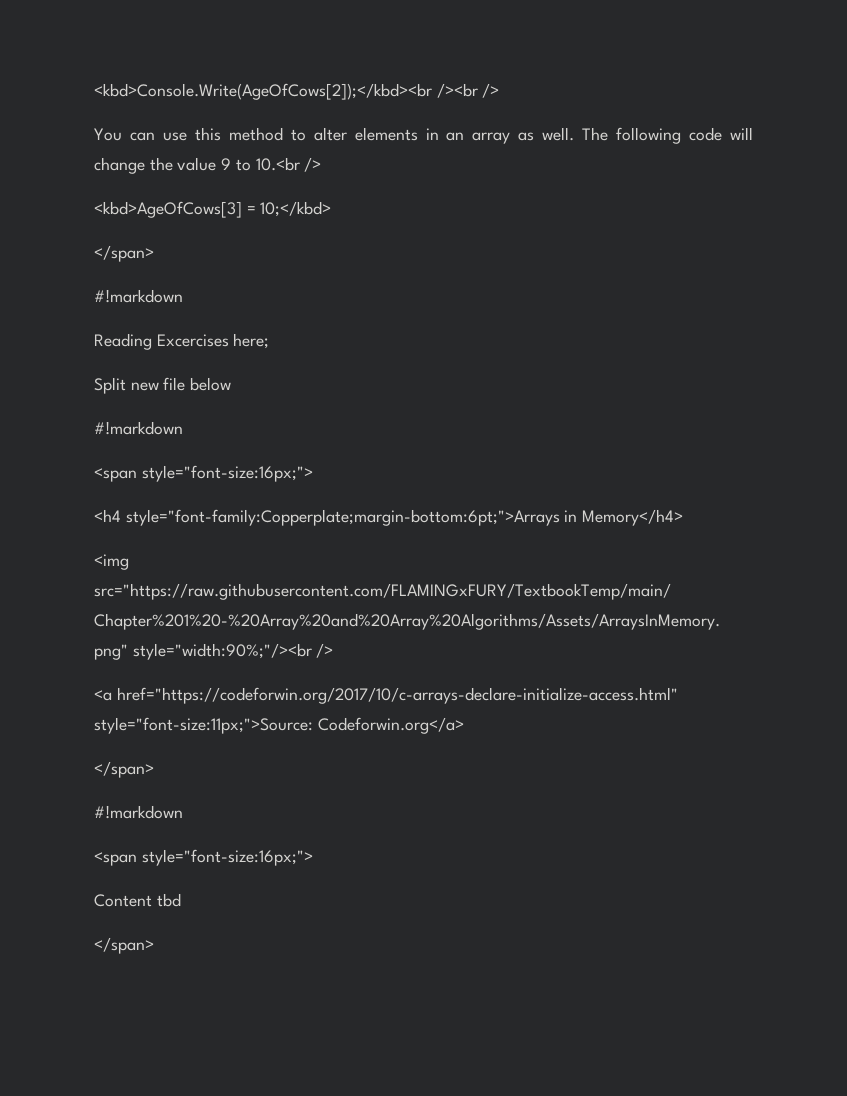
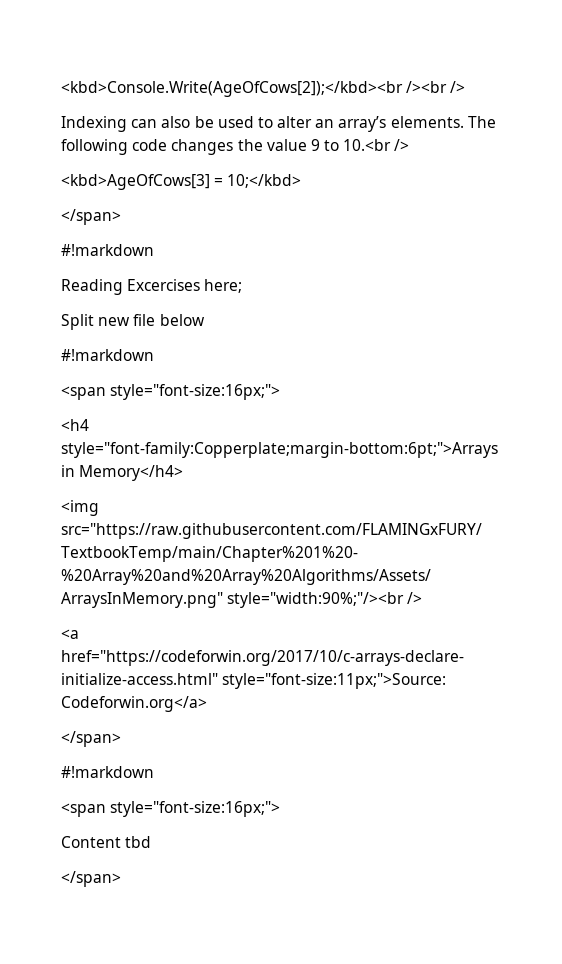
- You can use this method to alter elements in an array as well.
+ Indexing can also be used to alter an array’s elements.
- The following code will change the value 9 to 10.<br />
+ The following code changes the value 9 to 10.<br />

